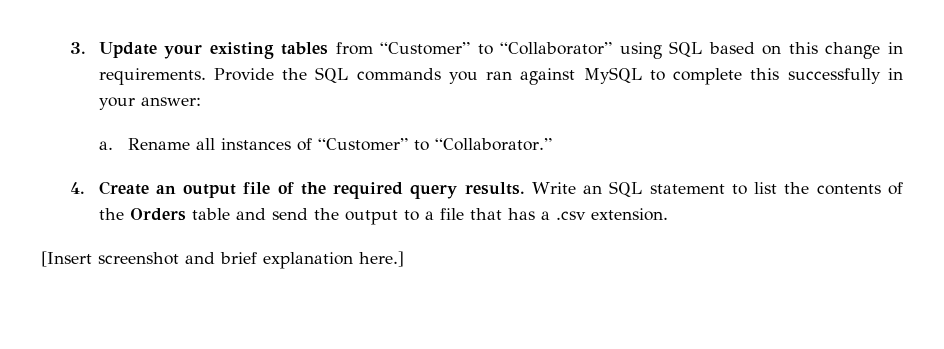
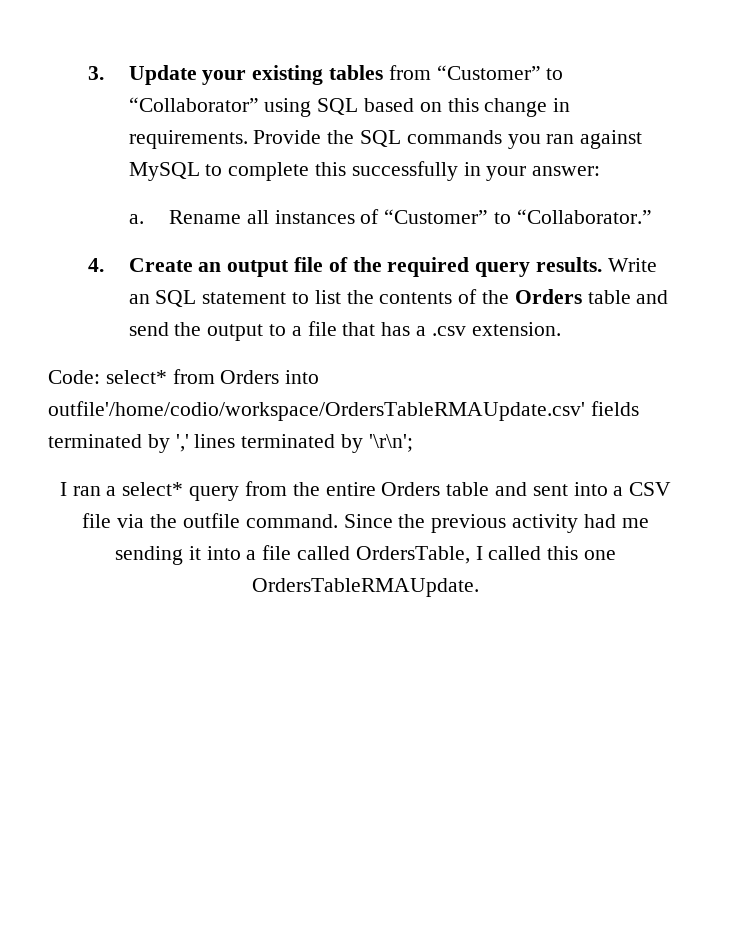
- [Insert screenshot and brief explanation here.]
+ Code: select* from Orders into outfile'/home/codio/workspace/OrdersTableRMAUpdate.csv' fields terminated by ',' lines terminated by '\r\n';
+ I ran a select* query from the entire Orders table and sent into a CSV file via the outfile command. Since the previous activity had me sending it into a file called OrdersTable, I called this one OrdersTableRMAUpdate.

